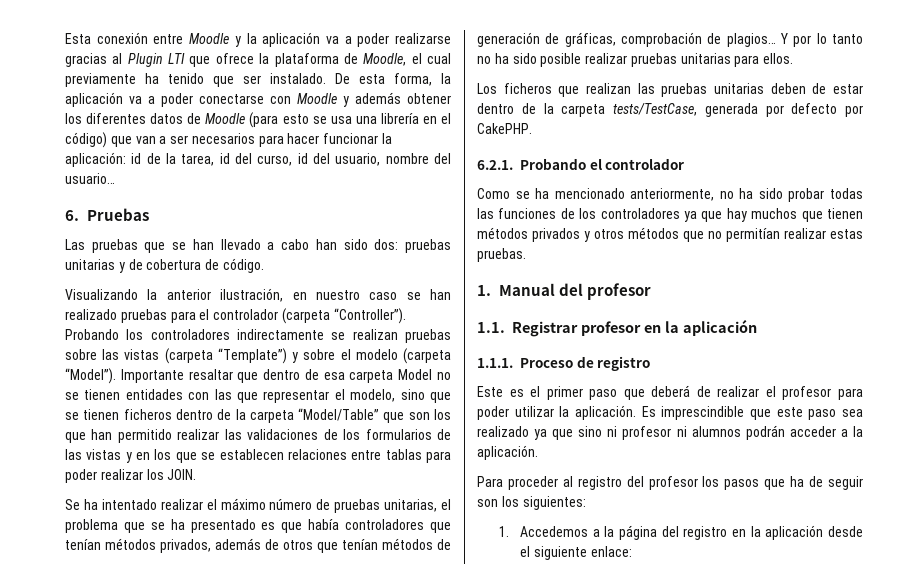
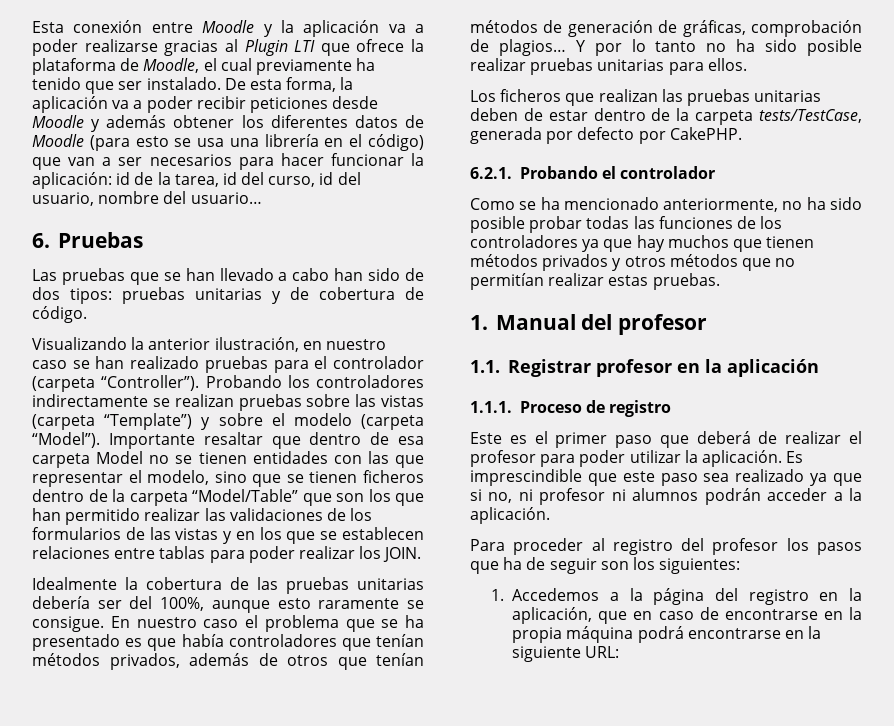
- De esta forma, la aplicación va a poder conectarse con Moodle y además obtener los diferentes datos de Moodle (para esto se usa una librería en el código) que van a ser necesarios para hacer funcionar la aplicación: id de la tarea, id del curso, id del usuario, nombre del usuario…
+ De esta forma, la aplicación va a poder recibir peticiones desde Moodle y además obtener los diferentes datos de Moodle (para esto se usa una librería en el código) que van a ser necesarios para hacer funcionar la aplicación: id de la tarea, id del curso, id del usuario, nombre del usuario…
- Las pruebas que se han llevado a cabo han sido dos: pruebas unitarias y de cobertura de código.
+ Las pruebas que se han llevado a cabo han sido de dos tipos: pruebas unitarias y de cobertura de código.
- Se ha intentado realizar el máximo número de pruebas unitarias, el problema que se ha presentado es que había controladores que tenían métodos privados, además de otros que tenían métodos de generación de gráficas, comprobación de plagios…
+ Idealmente la cobertura de las pruebas unitarias debería ser del 100%, aunque esto raramente se consigue. En nuestro caso el problema que se ha presentado es que había controladores que tenían métodos privados, además de otros que tenían métodos de generación de gráficas, comprobación de plagios…
- Como se ha mencionado anteriormente, no ha sido probar todas las funciones de los controladores ya que hay muchos que tienen métodos privados y otros métodos que no permitían realizar estas pruebas.
+ Como se ha mencionado anteriormente, no ha sido posible probar todas las funciones de los controladores ya que hay muchos que tienen métodos privados y otros métodos que no permitían realizar estas pruebas.
- Es imprescindible que este paso sea realizado ya que sino ni profesor ni alumnos podrán acceder a la aplicación.
+ Es imprescindible que este paso sea realizado ya que si no, ni profesor ni alumnos podrán acceder a la aplicación.
- 1. Accedemos a la página del registro en la aplicación desde el siguiente enlace:
+ 1. Accedemos a la página del registro en la aplicación, que en caso de encontrarse en la propia máquina podrá encontrarse en la siguiente URL:

